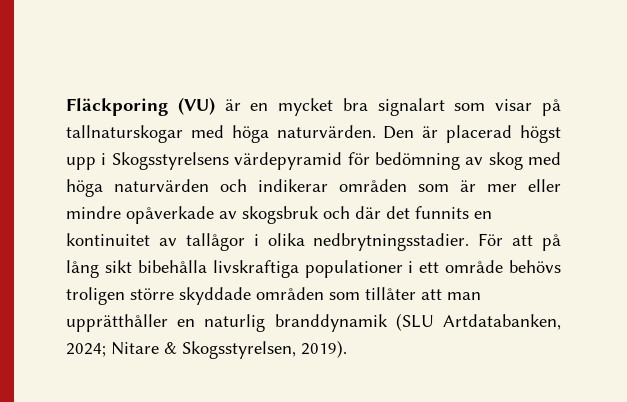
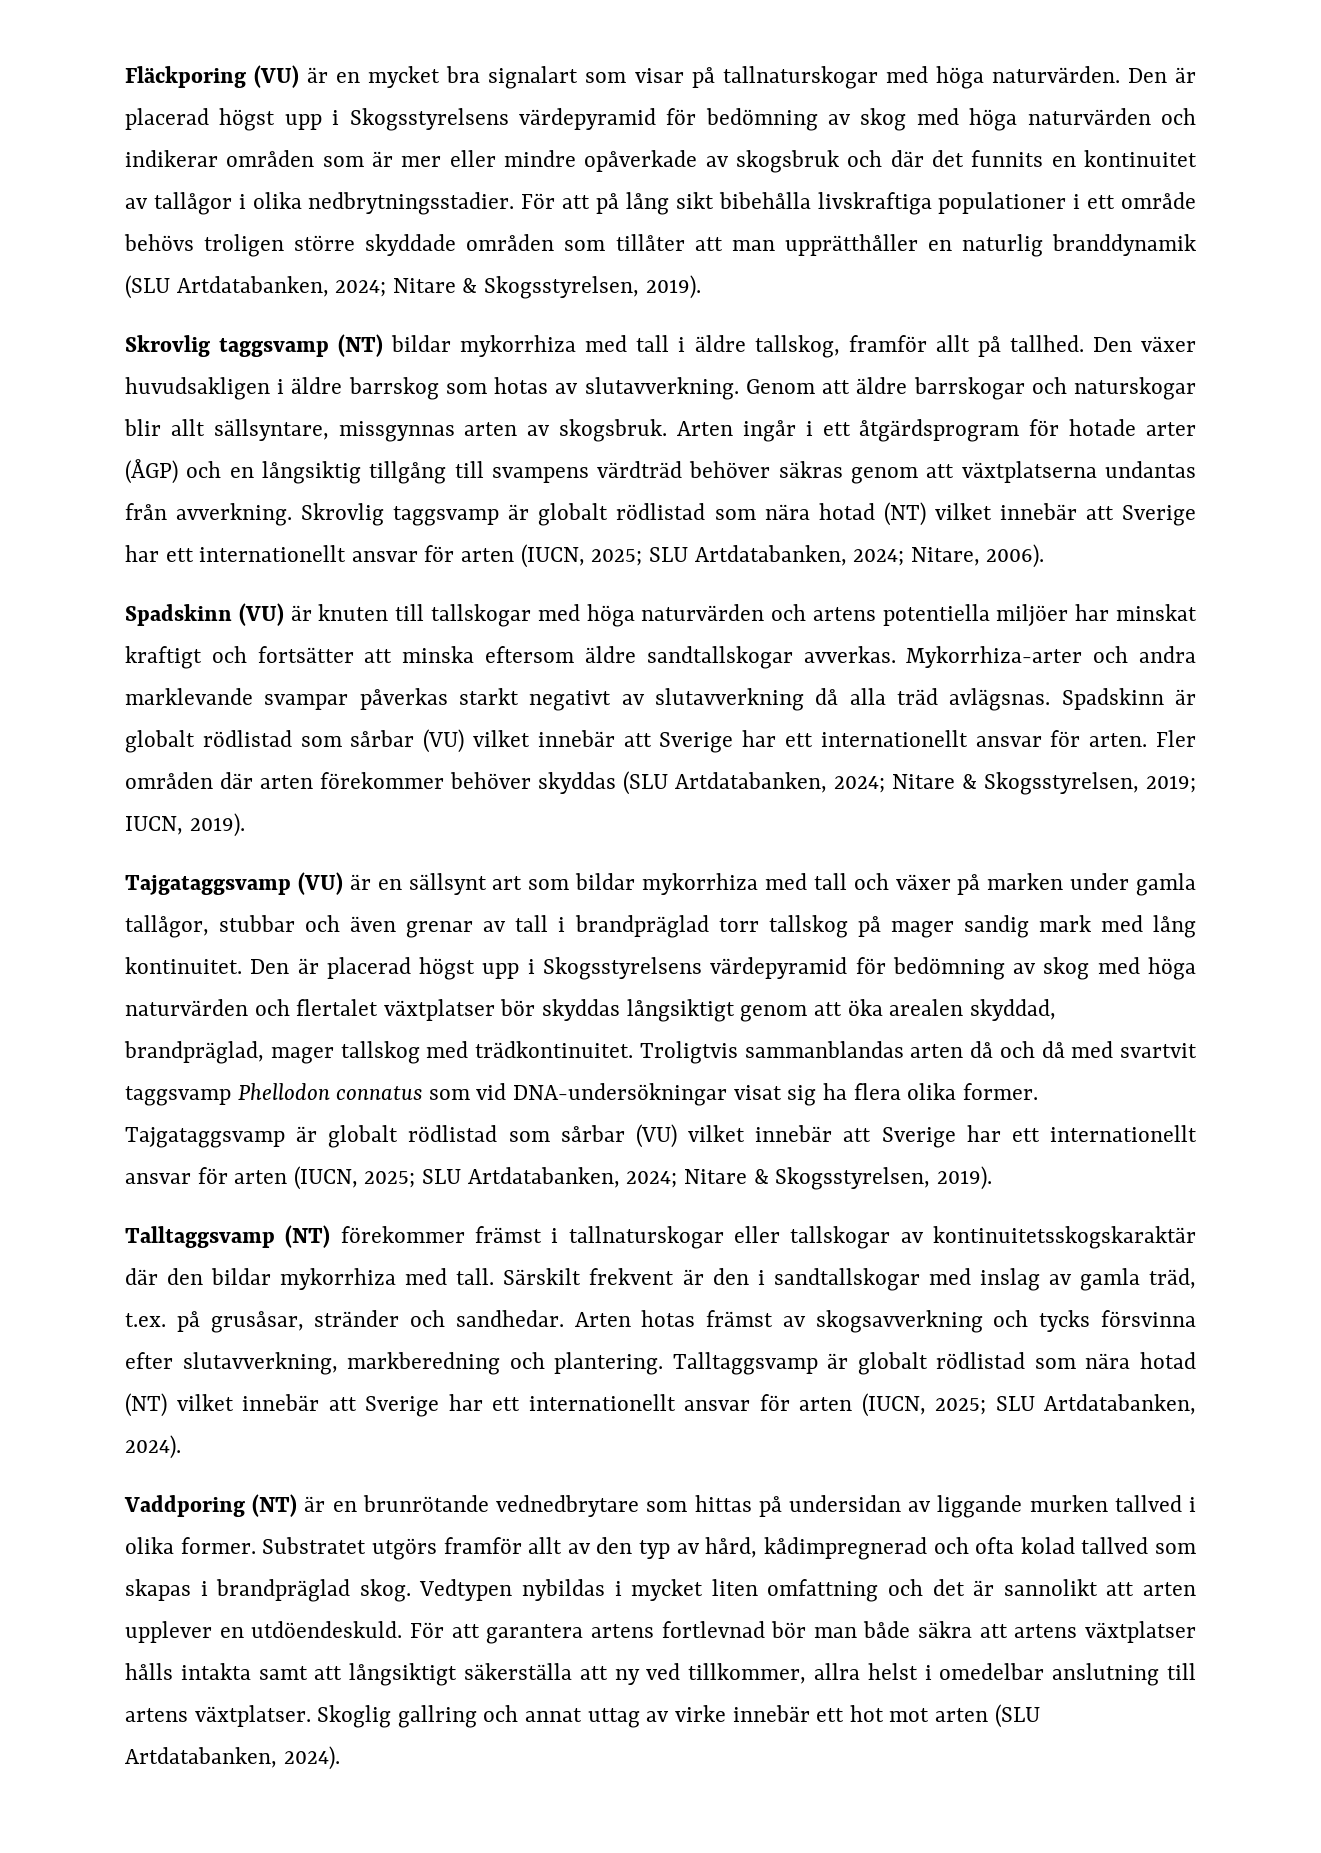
+ Skrovlig taggsvamp (NT) bildar mykorrhiza med tall i äldre tallskog, framför allt på tallhed. Den växer huvudsakligen i äldre barrskog som hotas av slutavverkning. Genom att äldre barrskogar och naturskogar blir allt sällsyntare, missgynnas arten av skogsbruk. Arten ingår i ett åtgärdsprogram för hotade arter (ÅGP) och en långsiktig tillgång till svampens värdträd behöver säkras genom att växtplatserna undantas från avverkning. Skrovlig taggsvamp är globalt rödlistad som nära hotad (NT) vilket innebär att Sverige har ett internationellt ansvar för arten (IUCN, 2025; SLU Artdatabanken, 2024; Nitare, 2006).
+ Spadskinn (VU) är knuten till tallskogar med höga naturvärden och artens potentiella miljöer har minskat kraftigt och fortsätter att minska eftersom äldre sandtallskogar avverkas. Mykorrhiza-arter och andra marklevande svampar påverkas starkt negativt av slutavverkning då alla träd avlägsnas. Spadskinn är globalt rödlistad som sårbar (VU) vilket innebär att Sverige har ett internationellt ansvar för arten. Fler områden där arten förekommer behöver skyddas (SLU Artdatabanken, 2024; Nitare & Skogsstyrelsen, 2019; IUCN, 2019).
+ Tajgataggsvamp (VU) är en sällsynt art som bildar mykorrhiza med tall och växer på marken under gamla tallågor, stubbar och även grenar av tall i brandpräglad torr tallskog på mager sandig mark med lång kontinuitet. Den är placerad högst upp i Skogsstyrelsens värdepyramid för bedömning av skog med höga naturvärden och flertalet växtplatser bör skyddas långsiktigt genom att öka arealen skyddad, brandpräglad, mager tallskog med trädkontinuitet. Troligtvis sammanblandas arten då och då med svartvit taggsvamp Phellodon connatus som vid DNA-undersökningar visat sig ha flera olika former. Tajgataggsvamp är globalt rödlistad som sårbar (VU) vilket innebär att Sverige har ett internationellt ansvar för arten (IUCN, 2025; SLU Artdatabanken, 2024; Nitare & Skogsstyrelsen, 2019).
+ Talltaggsvamp (NT) förekommer främst i tallnaturskogar eller tallskogar av kontinuitetsskogskaraktär där den bildar mykorrhiza med tall. Särskilt frekvent är den i sandtallskogar med inslag av gamla träd, t.ex. på grusåsar, stränder och sandhedar. Arten hotas främst av skogsavverkning och tycks försvinna efter slutavverkning, markberedning och plantering. Talltaggsvamp är globalt rödlistad som nära hotad (NT) vilket innebär att Sverige har ett internationellt ansvar för arten (IUCN, 2025; SLU Artdatabanken, 2024).
+ Vaddporing (NT) är en brunrötande vednedbrytare som hittas på undersidan av liggande murken tallved i olika former. Substratet utgörs framför allt av den typ av hård, kådimpregnerad och ofta kolad tallved som skapas i brandpräglad skog. Vedtypen nybildas i mycket liten omfattning och det är sannolikt att arten upplever en utdöendeskuld. För att garantera artens fortlevnad bör man både säkra att artens växtplatser hålls intakta samt att långsiktigt säkerställa att ny ved tillkommer, allra helst i omedelbar anslutning till artens växtplatser. Skoglig gallring och annat uttag av virke innebär ett hot mot arten (SLU Artdatabanken, 2024).

